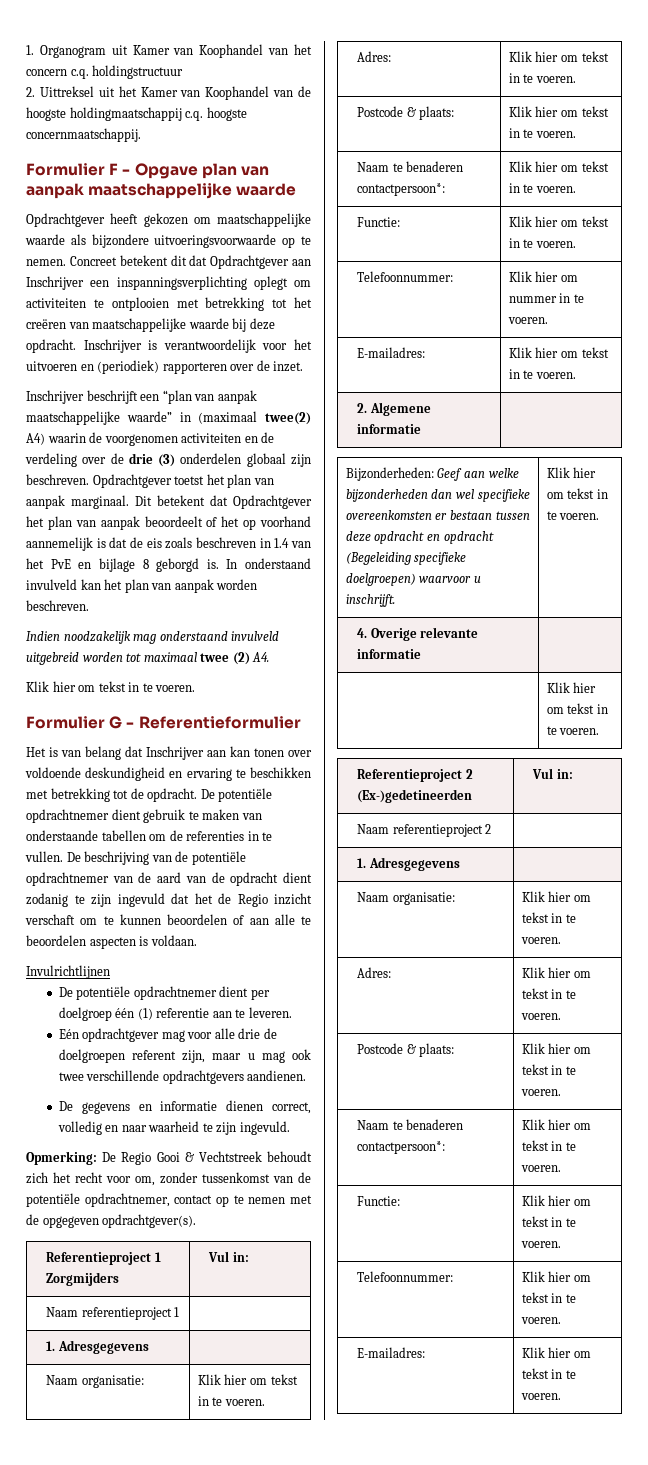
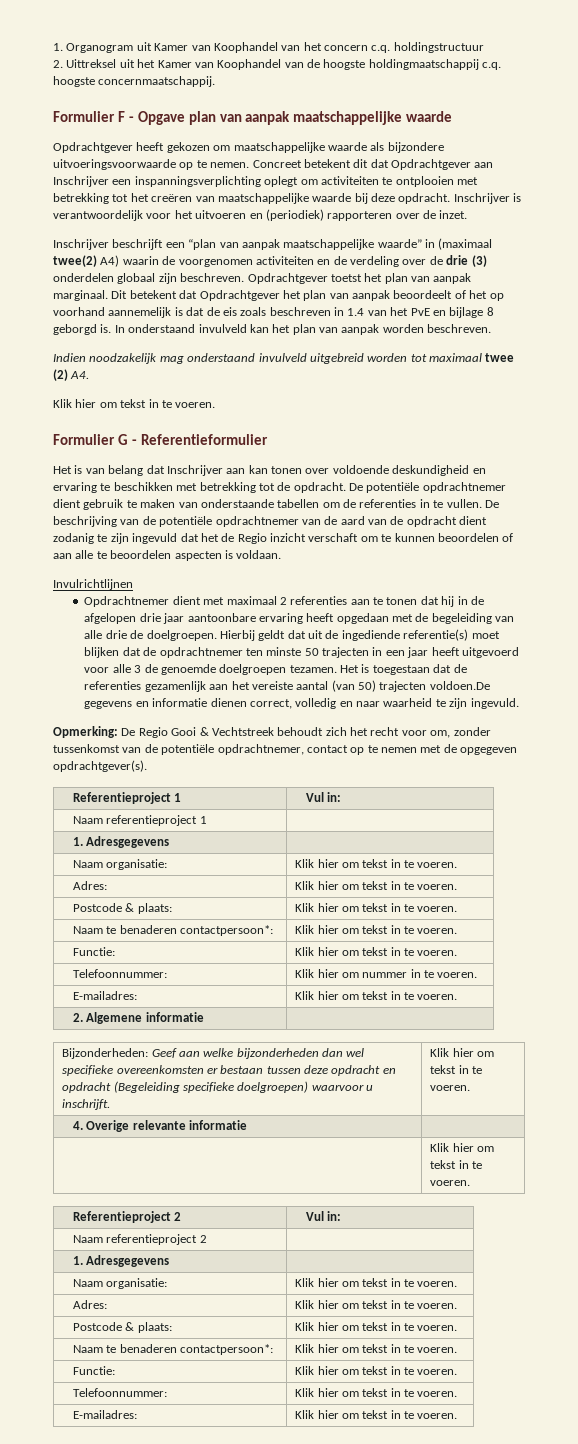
- De potentiële opdrachtnemer dient per doelgroep één (1) referentie aan te leveren.
- Eén opdrachtgever mag voor alle drie de doelgroepen referent zijn, maar u mag ook twee verschillende opdrachtgevers aandienen.
- De gegevens en informatie dienen correct, volledig en naar waarheid te zijn ingevuld.
+ Opdrachtnemer dient met maximaal 2 referenties aan te tonen dat hij in de afgelopen drie jaar aantoonbare ervaring heeft opgedaan met de begeleiding van alle drie de doelgroepen. Hierbij geldt dat uit de ingediende referentie(s) moet blijken dat de opdrachtnemer ten minste 50 trajecten in een jaar heeft uitgevoerd voor alle 3 de genoemde doelgroepen tezamen. Het is toegestaan dat de referenties gezamenlijk aan het vereiste aantal (van 50) trajecten voldoen.De gegevens en informatie dienen correct, volledig en naar waarheid te zijn ingevuld.
- Referentieproject 1 Zorgmijders | Vul in:
+ Referentieproject 1 | Vul in:
- Referentieproject 2 (Ex-)gedetineerden | Vul in:
+ Referentieproject 2 | Vul in:

